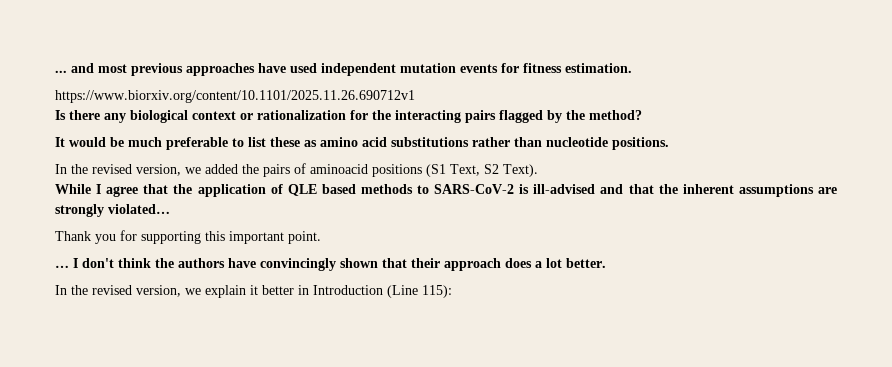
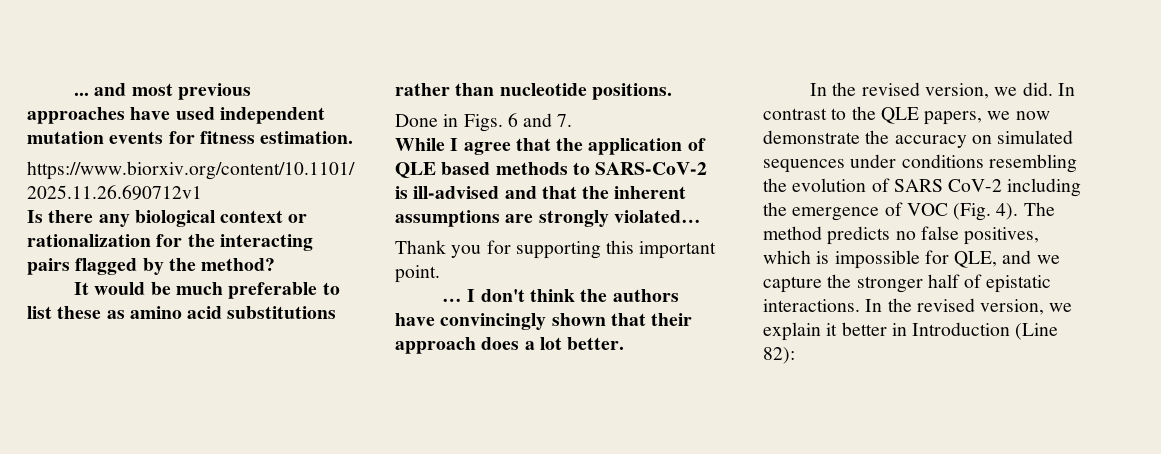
- In the revised version, we added the pairs of aminoacid positions (S1 Text, S2 Text).
+ Done in Figs. 6 and 7.
- In the revised version, we explain it better in Introduction (Line 115):
+ In the revised version, we did. In contrast to the QLE papers, we now demonstrate the accuracy on simulated sequences under conditions resembling the evolution of SARS CoV-2 including the emergence of VOC (Fig. 4). The method predicts no false positives, which is impossible for QLE, and we capture the stronger half of epistatic interactions. In the revised version, we explain it better in Introduction (Line 82):

